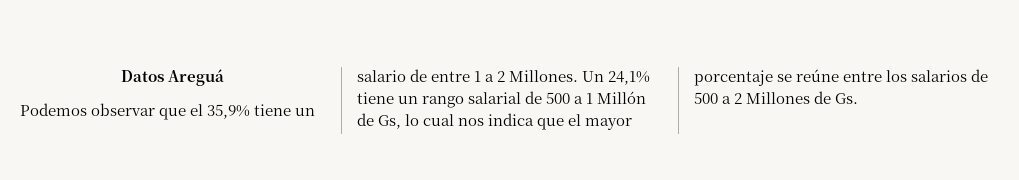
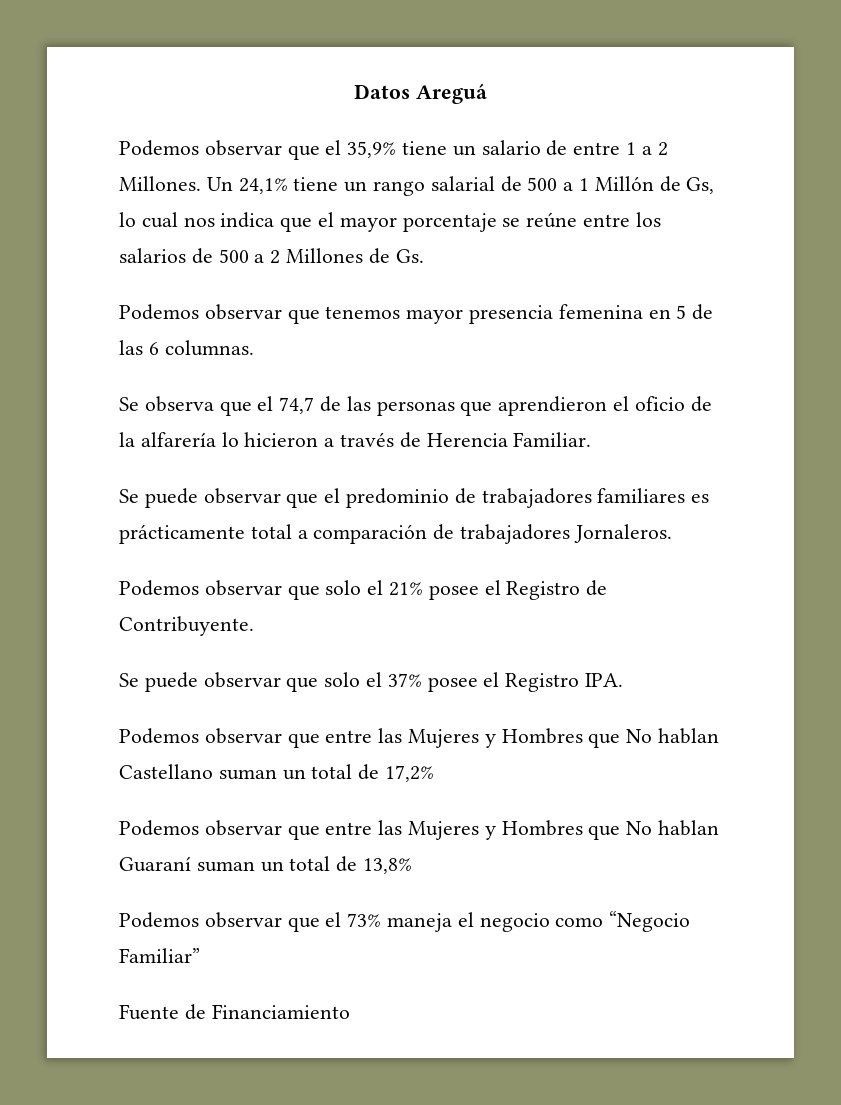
+ Podemos observar que tenemos mayor presencia femenina en 5 de las 6 columnas.
+ Se observa que el 74,7 de las personas que aprendieron el oficio de la alfarería lo hicieron a través de Herencia Familiar.
+ Se puede observar que el predominio de trabajadores familiares es prácticamente total a comparación de trabajadores Jornaleros.
+ Podemos observar que solo el 21% posee el Registro de Contribuyente.
+ Se puede observar que solo el 37% posee el Registro IPA.
+ Podemos observar que entre las Mujeres y Hombres que No hablan Castellano suman un total de 17,2%
+ Podemos observar que entre las Mujeres y Hombres que No hablan Guaraní suman un total de 13,8%
+ Podemos observar que el 73% maneja el negocio como “Negocio Familiar”
+ Fuente de Financiamiento

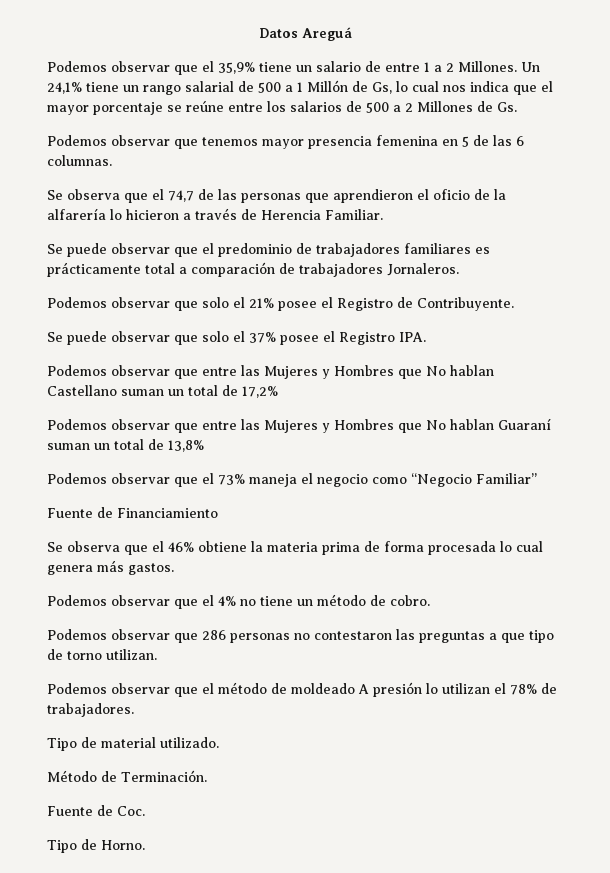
+ Se observa que el 46% obtiene la materia prima de forma procesada lo cual genera más gastos.
+ Podemos observar que el 4% no tiene un método de cobro.
+ Podemos observar que 286 personas no contestaron las preguntas a que tipo de torno utilizan.
+ Podemos observar que el método de moldeado A presión lo utilizan el 78% de trabajadores.
+ Tipo de material utilizado.
+ Método de Terminación.
+ Fuente de Coc.
+ Tipo de Horno.

